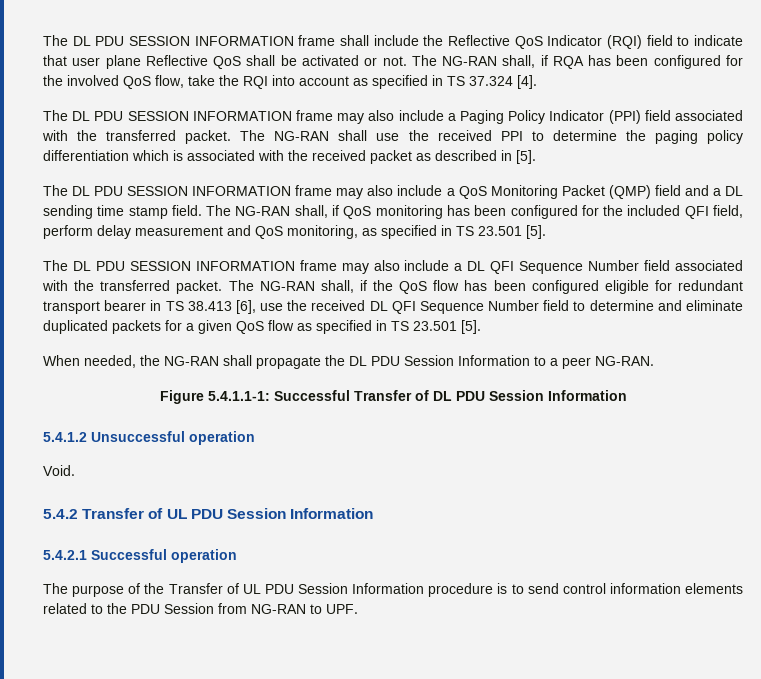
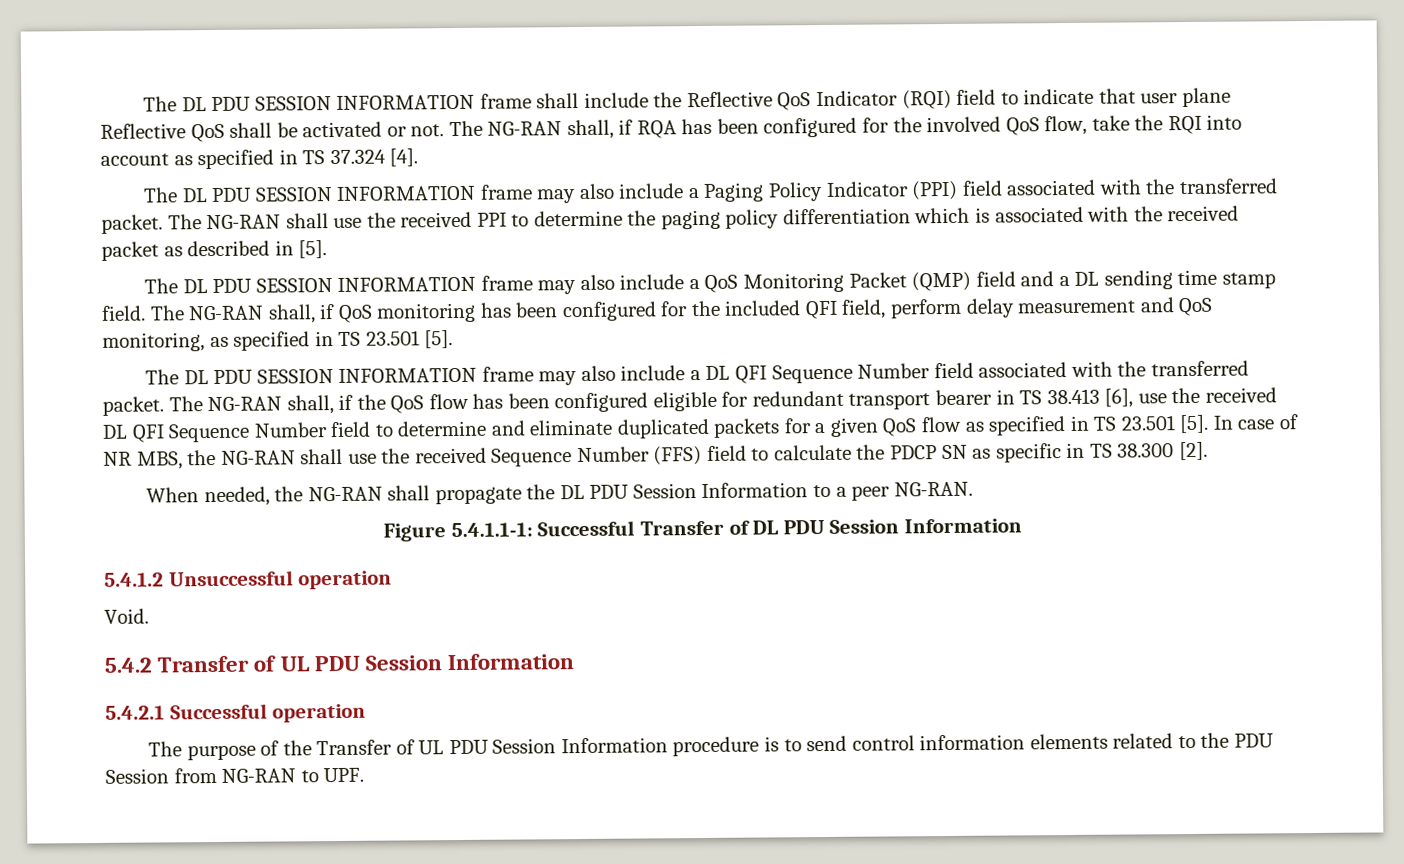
+ In case of NR MBS, the NG-RAN shall use the received Sequence Number (FFS) field to calculate the PDCP SN as specific in TS 38.300 [2].

